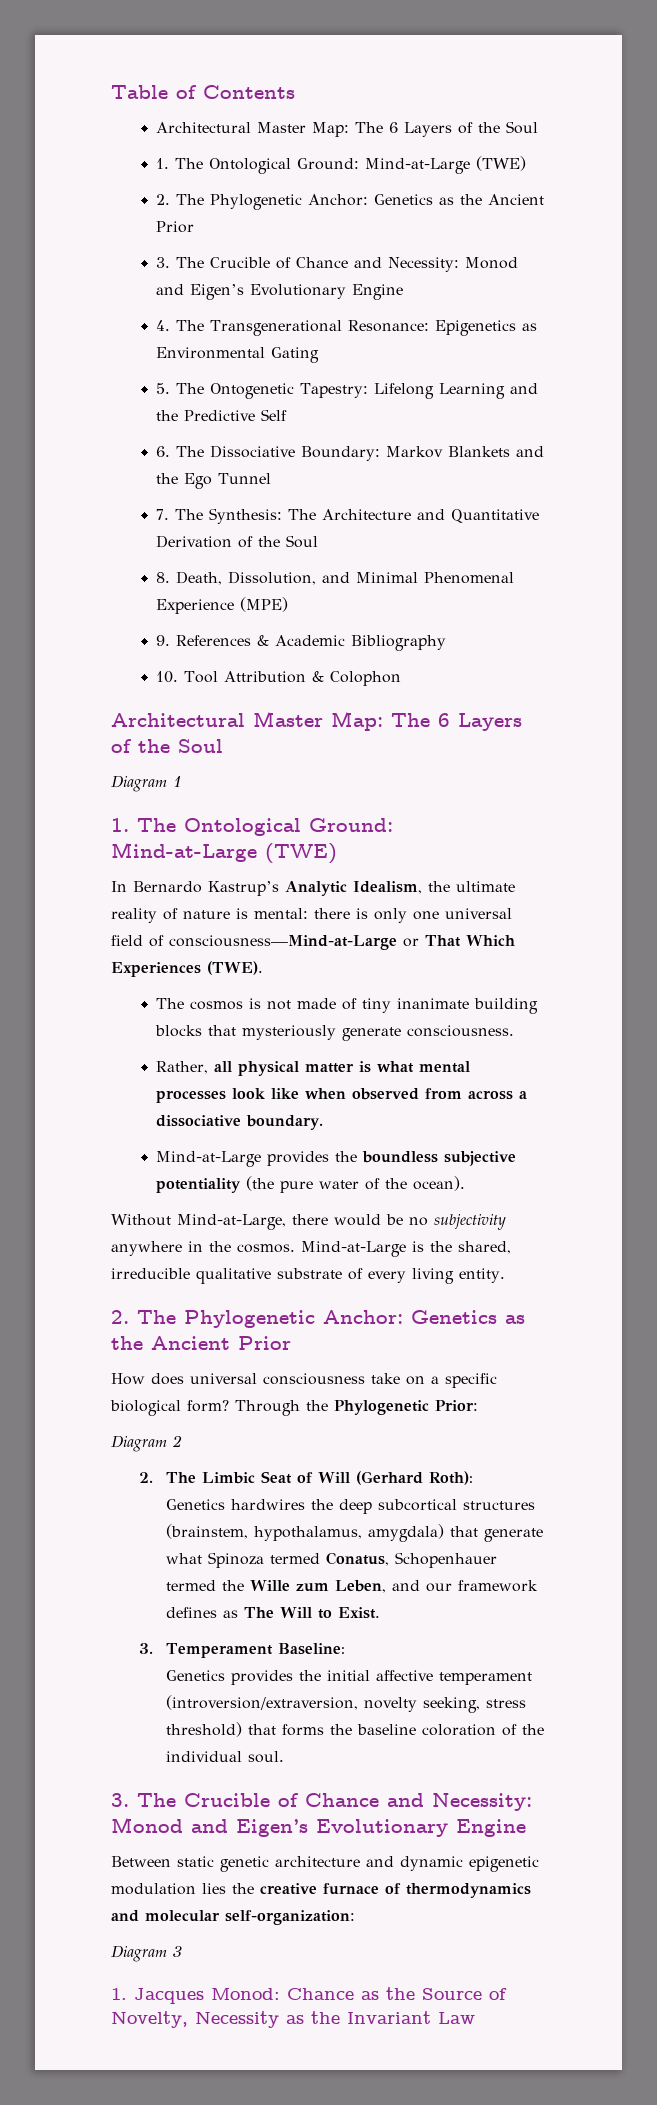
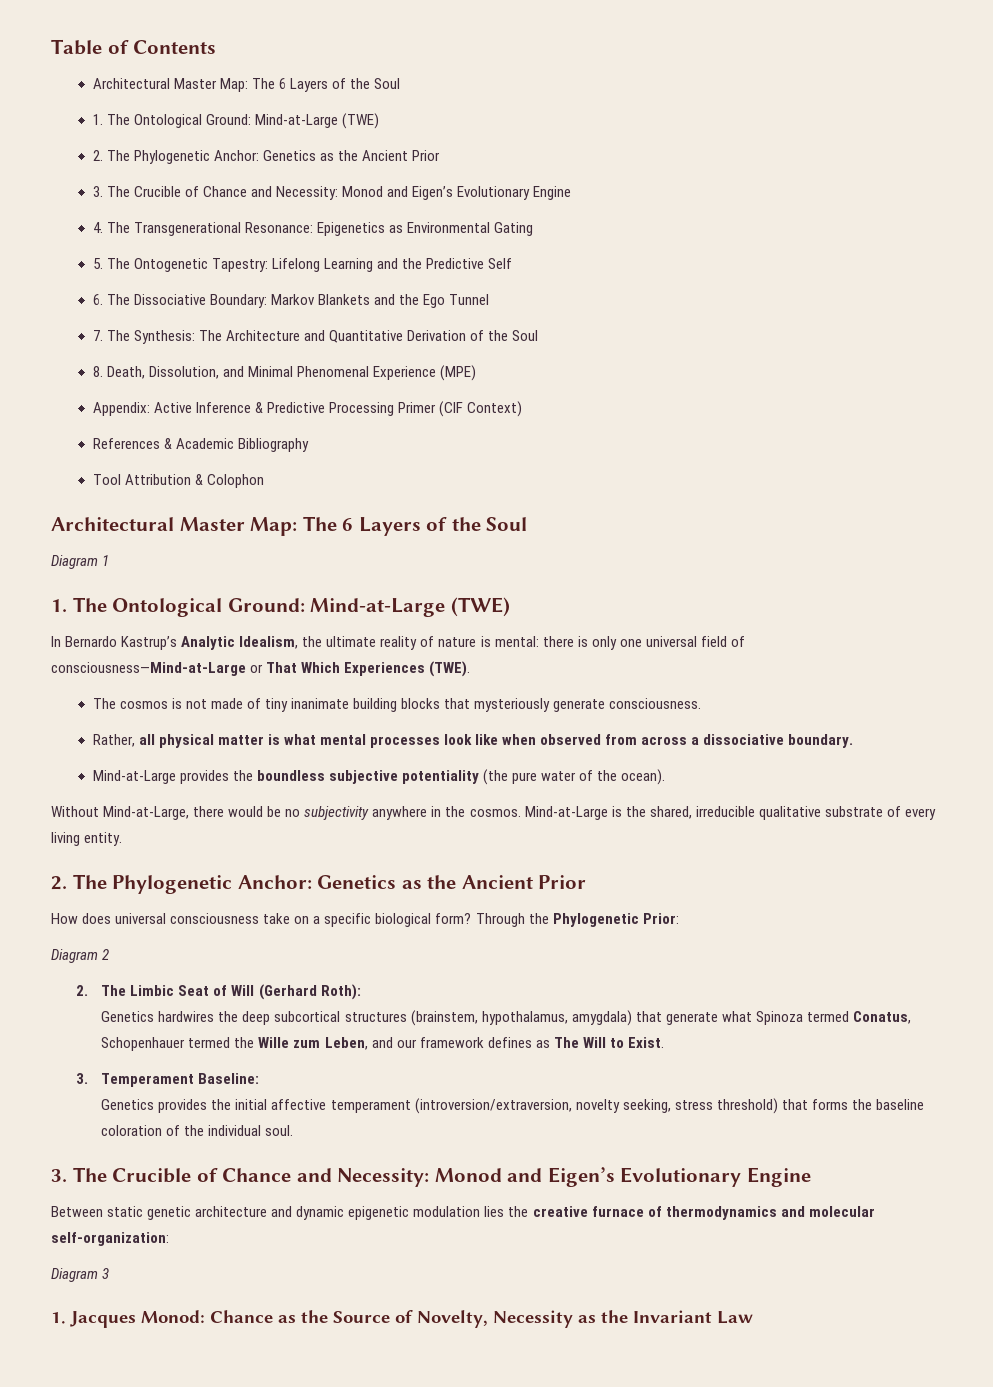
- 9. References & Academic Bibliography
+ Appendix: Active Inference & Predictive Processing Primer (CIF Context)
+ References & Academic Bibliography
- 10. Tool Attribution & Colophon
+ Tool Attribution & Colophon

